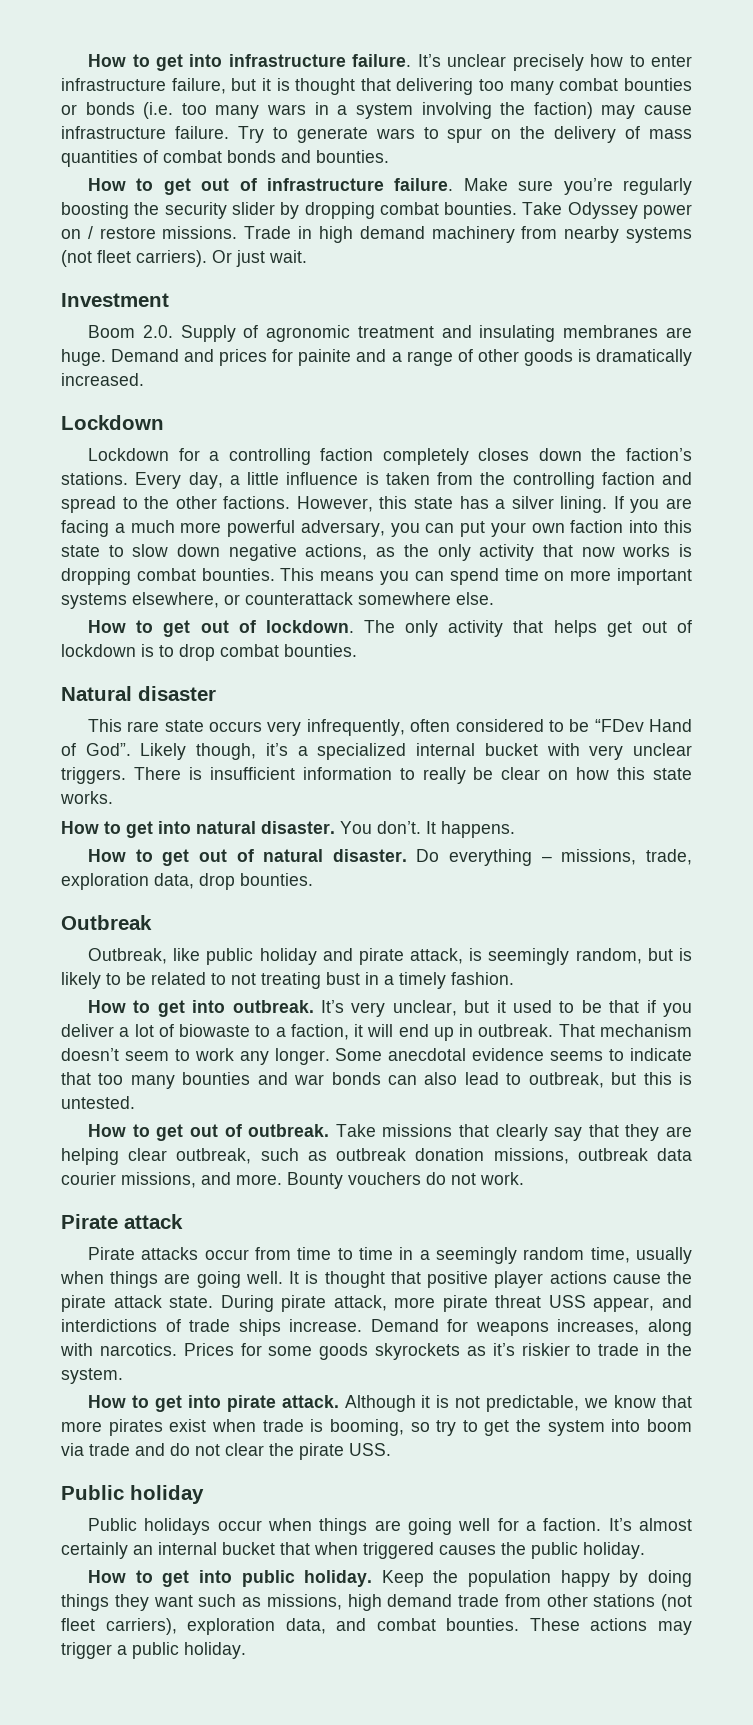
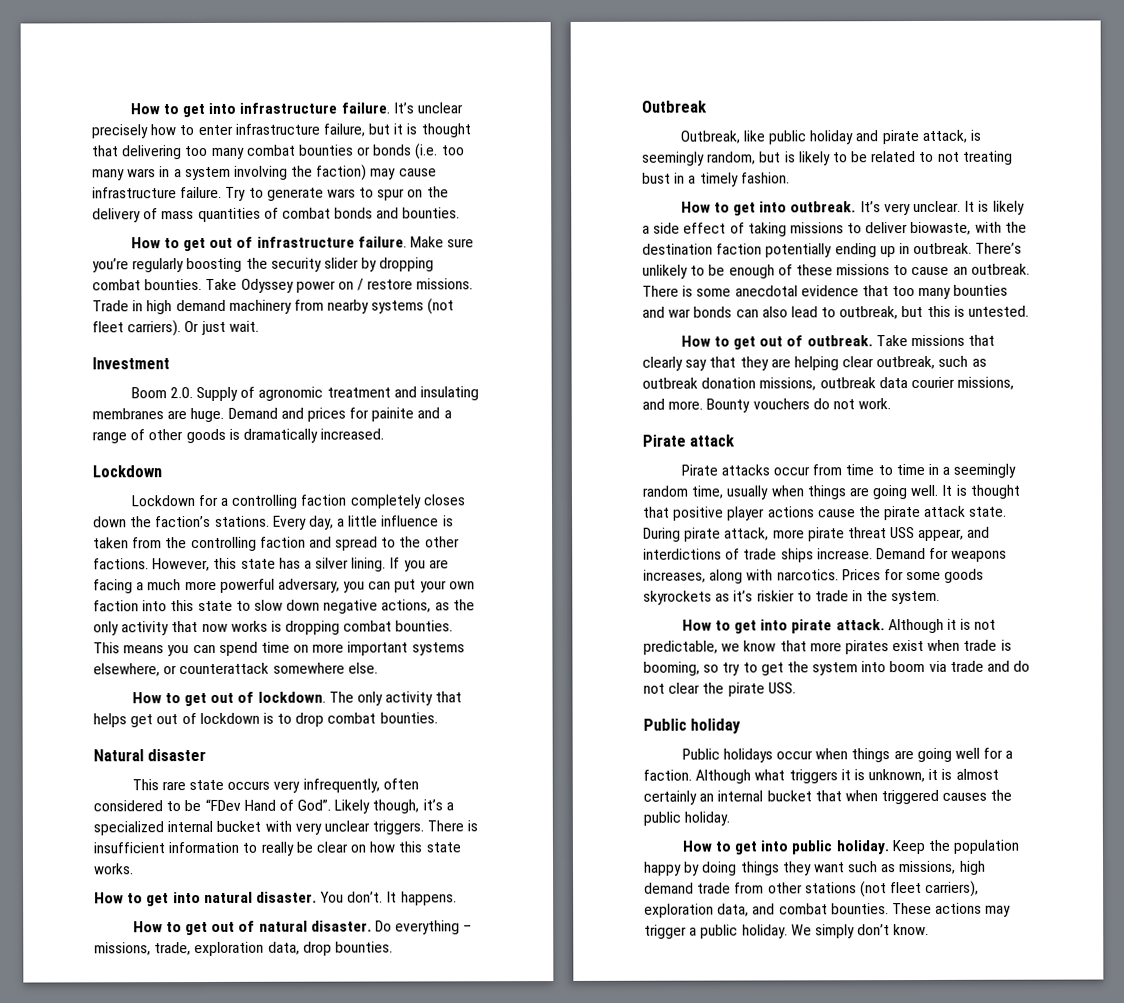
- It’s very unclear, but it used to be that if you deliver a lot of biowaste to a faction, it will end up in outbreak. That mechanism doesn’t seem to work any longer. Some anecdotal evidence seems to indicate that too many bounties and war bonds can also lead to outbreak, but this is untested.
+ It’s very unclear. It is likely a side effect of taking missions to deliver biowaste, with the destination faction potentially ending up in outbreak. There’s unlikely to be enough of these missions to cause an outbreak. There is some anecdotal evidence that too many bounties and war bonds can also lead to outbreak, but this is untested.
- It’s almost certainly an internal bucket that when triggered causes the public holiday.
+ Although what triggers it is unknown, it is almost certainly an internal bucket that when triggered causes the public holiday.
+ We simply don’t know.

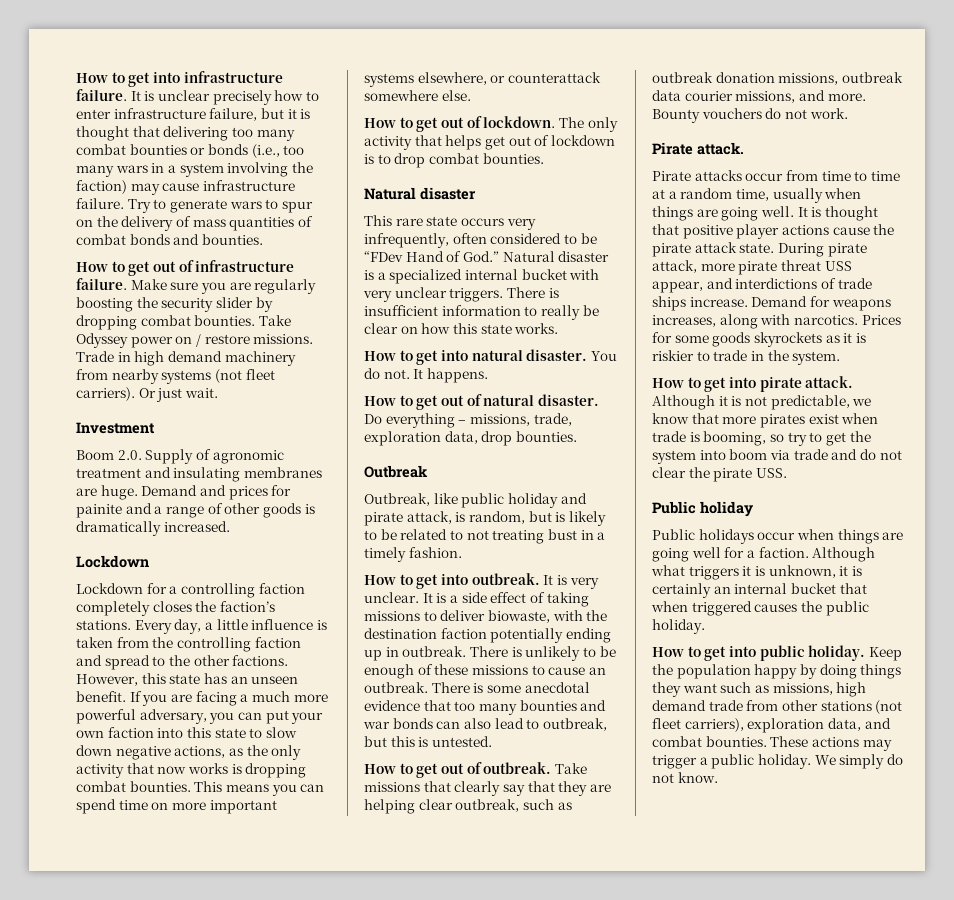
- It’s unclear precisely how to enter infrastructure failure, but it is thought that delivering too many combat bounties or bonds (i.e. too many wars in a system involving the faction) may cause infrastructure failure.
+ It is unclear precisely how to enter infrastructure failure, but it is thought that delivering too many combat bounties or bonds (i.e., too many wars in a system involving the faction) may cause infrastructure failure.
- Make sure you’re regularly boosting the security slider by dropping combat bounties.
+ Make sure you are regularly boosting the security slider by dropping combat bounties.
- Lockdown for a controlling faction completely closes down the faction’s stations.
+ Lockdown for a controlling faction completely closes the faction’s stations.
- However, this state has a silver lining.
+ However, this state has an unseen benefit.
- This rare state occurs very infrequently, often considered to be “FDev Hand of God”. Likely though, it’s a specialized internal bucket with very unclear triggers.
+ This rare state occurs very infrequently, often considered to be “FDev Hand of God.” Natural disaster is a specialized internal bucket with very unclear triggers.
- You don’t.
+ You do not.
- Outbreak, like public holiday and pirate attack, is seemingly random, but is likely to be related to not treating bust in a timely fashion.
+ Outbreak, like public holiday and pirate attack, is random, but is likely to be related to not treating bust in a timely fashion.
- It’s very unclear.
+ It is very unclear.
- It is likely a side effect of taking missions to deliver biowaste, with the destination faction potentially ending up in outbreak.
+ It is a side effect of taking missions to deliver biowaste, with the destination faction potentially ending up in outbreak.
- There’s unlikely to be enough of these missions to cause an outbreak.
+ There is unlikely to be enough of these missions to cause an outbreak.
- Pirate attack
+ Pirate attack.
- Pirate attacks occur from time to time in a seemingly random time, usually when things are going well.
+ Pirate attacks occur from time to time at a random time, usually when things are going well.
- Prices for some goods skyrockets as it’s riskier to trade in the system.
+ Prices for some goods skyrockets as it is riskier to trade in the system.
- Although what triggers it is unknown, it is almost certainly an internal bucket that when triggered causes the public holiday.
+ Although what triggers it is unknown, it is certainly an internal bucket that when triggered causes the public holiday.
- We simply don’t know.
+ We simply do not know.

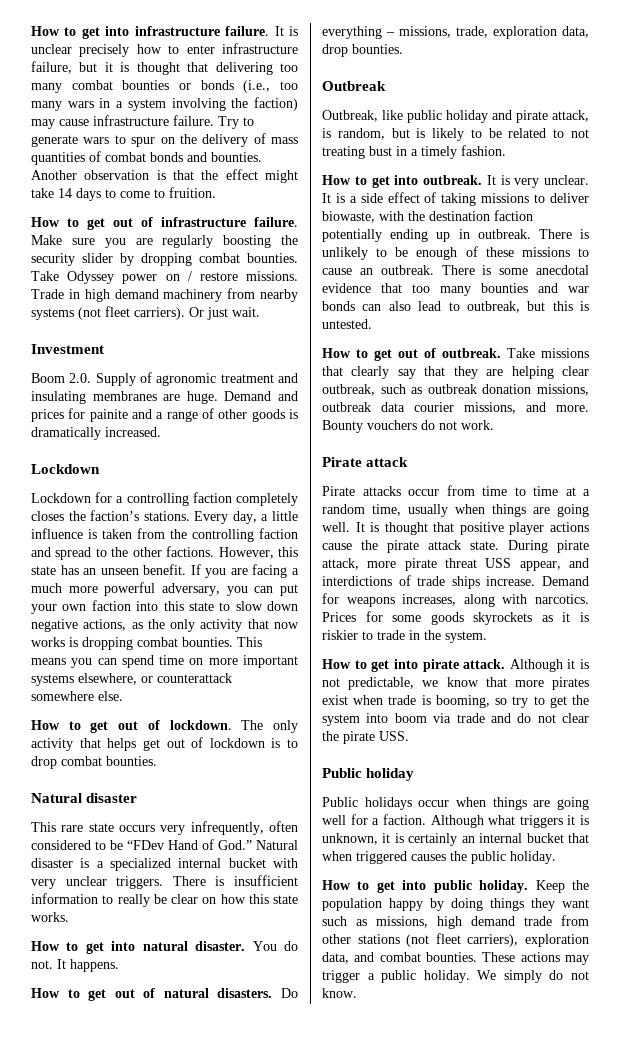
+ Another observation is that the effect might take 14 days to come to fruition.
- How to get out of natural disaster.
+ How to get out of natural disasters.
- Pirate attack.
+ Pirate attack

